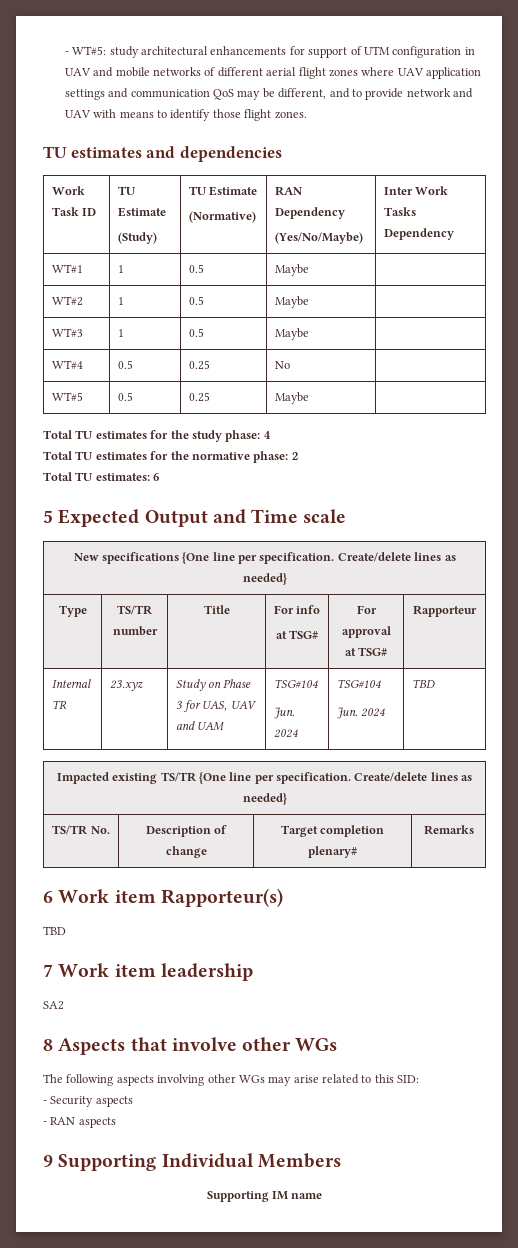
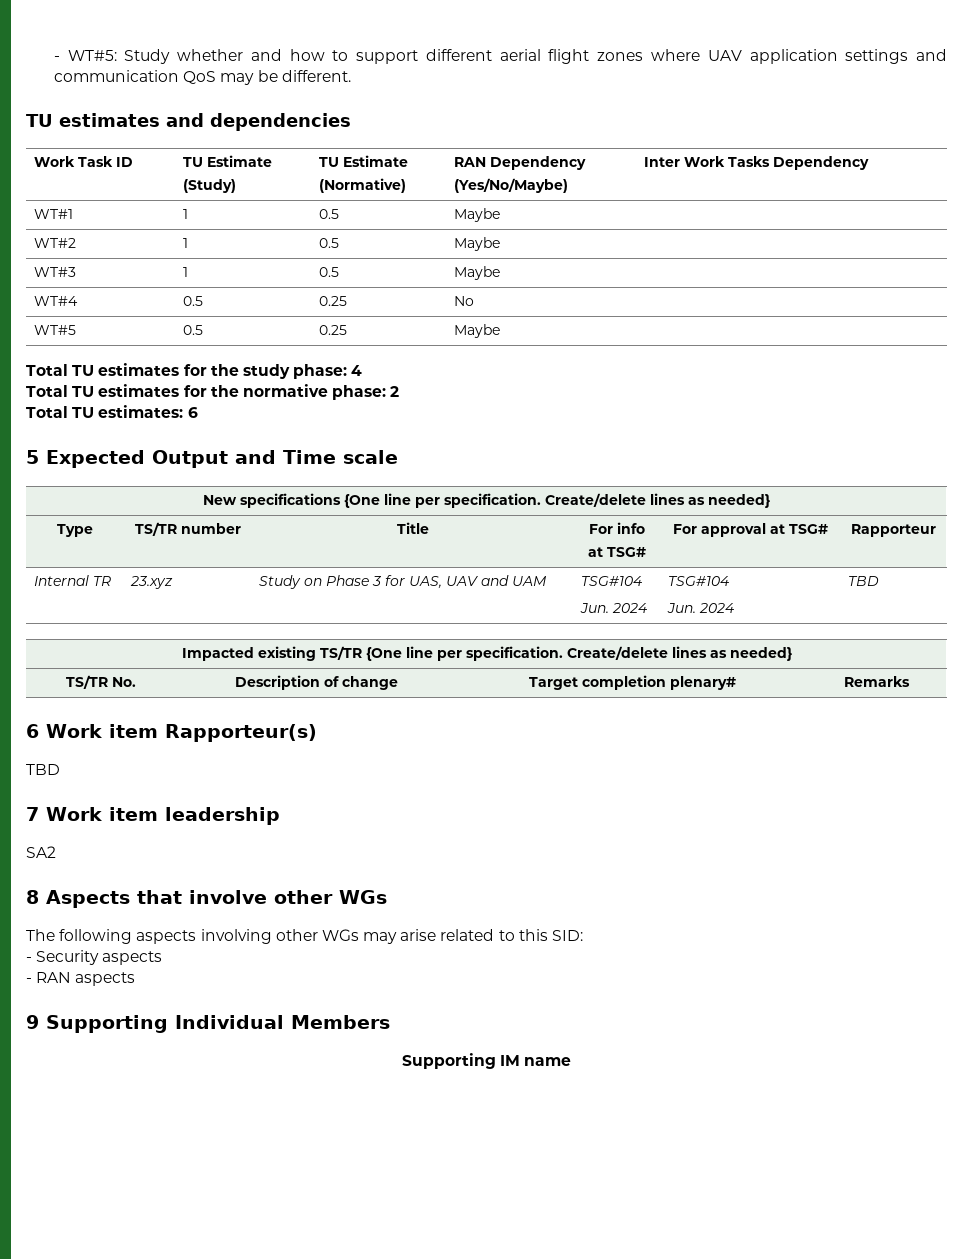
- - WT#5: study architectural enhancements for support of UTM configuration in UAV and mobile networks of different aerial flight zones where UAV application settings and communication QoS may be different, and to provide network and UAV with means to identify those flight zones.
+ - WT#5: Study whether and how to support different aerial flight zones where UAV application settings and communication QoS may be different.

